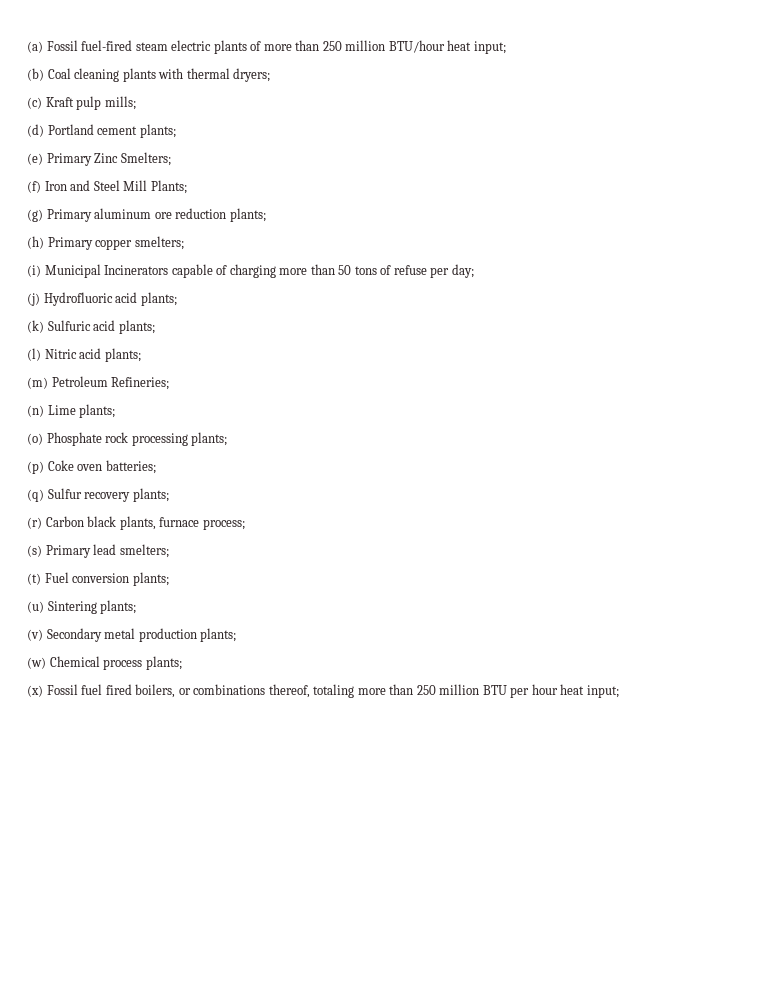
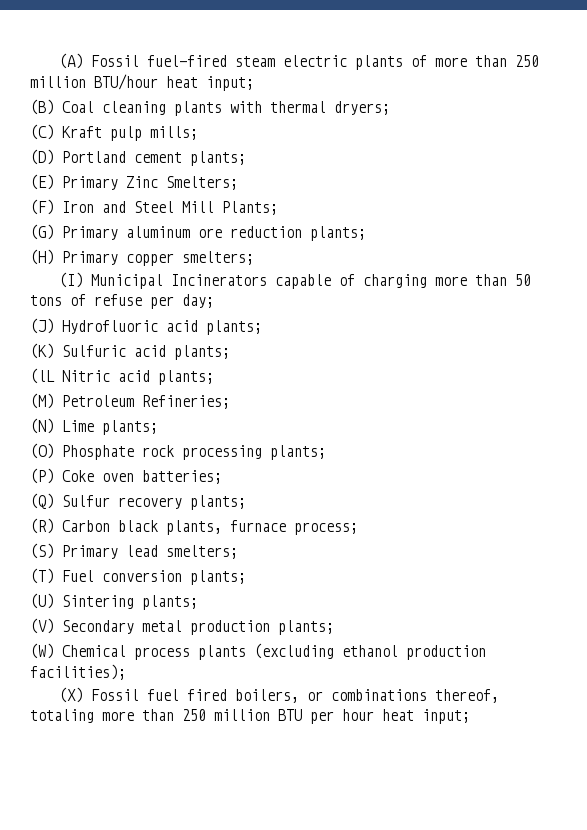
- (a) Fossil fuel-fired steam electric plants of more than 250 million BTU/hour heat input;
+ (A) Fossil fuel-fired steam electric plants of more than 250 million BTU/hour heat input;
- (b) Coal cleaning plants with thermal dryers;
+ (B) Coal cleaning plants with thermal dryers;
- (c) Kraft pulp mills;
+ (C) Kraft pulp mills;
- (d) Portland cement plants;
+ (D) Portland cement plants;
- (e) Primary Zinc Smelters;
+ (E) Primary Zinc Smelters;
- (f) Iron and Steel Mill Plants;
+ (F) Iron and Steel Mill Plants;
- (g) Primary aluminum ore reduction plants;
+ (G) Primary aluminum ore reduction plants;
- (h) Primary copper smelters;
+ (H) Primary copper smelters;
- (i) Municipal Incinerators capable of charging more than 50 tons of refuse per day;
+ (I) Municipal Incinerators capable of charging more than 50 tons of refuse per day;
- (j) Hydrofluoric acid plants;
+ (J) Hydrofluoric acid plants;
- (k) Sulfuric acid plants;
+ (K) Sulfuric acid plants;
- (l) Nitric acid plants;
+ (lL Nitric acid plants;
- (m) Petroleum Refineries;
+ (M) Petroleum Refineries;
- (n) Lime plants;
+ (N) Lime plants;
- (o) Phosphate rock processing plants;
+ (O) Phosphate rock processing plants;
- (p) Coke oven batteries;
+ (P) Coke oven batteries;
- (q) Sulfur recovery plants;
+ (Q) Sulfur recovery plants;
- (r) Carbon black plants, furnace process;
+ (R) Carbon black plants, furnace process;
- (s) Primary lead smelters;
+ (S) Primary lead smelters;
- (t) Fuel conversion plants;
+ (T) Fuel conversion plants;
- (u) Sintering plants;
+ (U) Sintering plants;
- (v) Secondary metal production plants;
+ (V) Secondary metal production plants;
- (w) Chemical process plants;
- (x) Fossil fuel fired boilers, or combinations thereof, totaling more than 250 million BTU per hour heat input;
+ (W) Chemical process plants (excluding ethanol production facilities);
+ (X) Fossil fuel fired boilers, or combinations thereof, totaling more than 250 million BTU per hour heat input;

